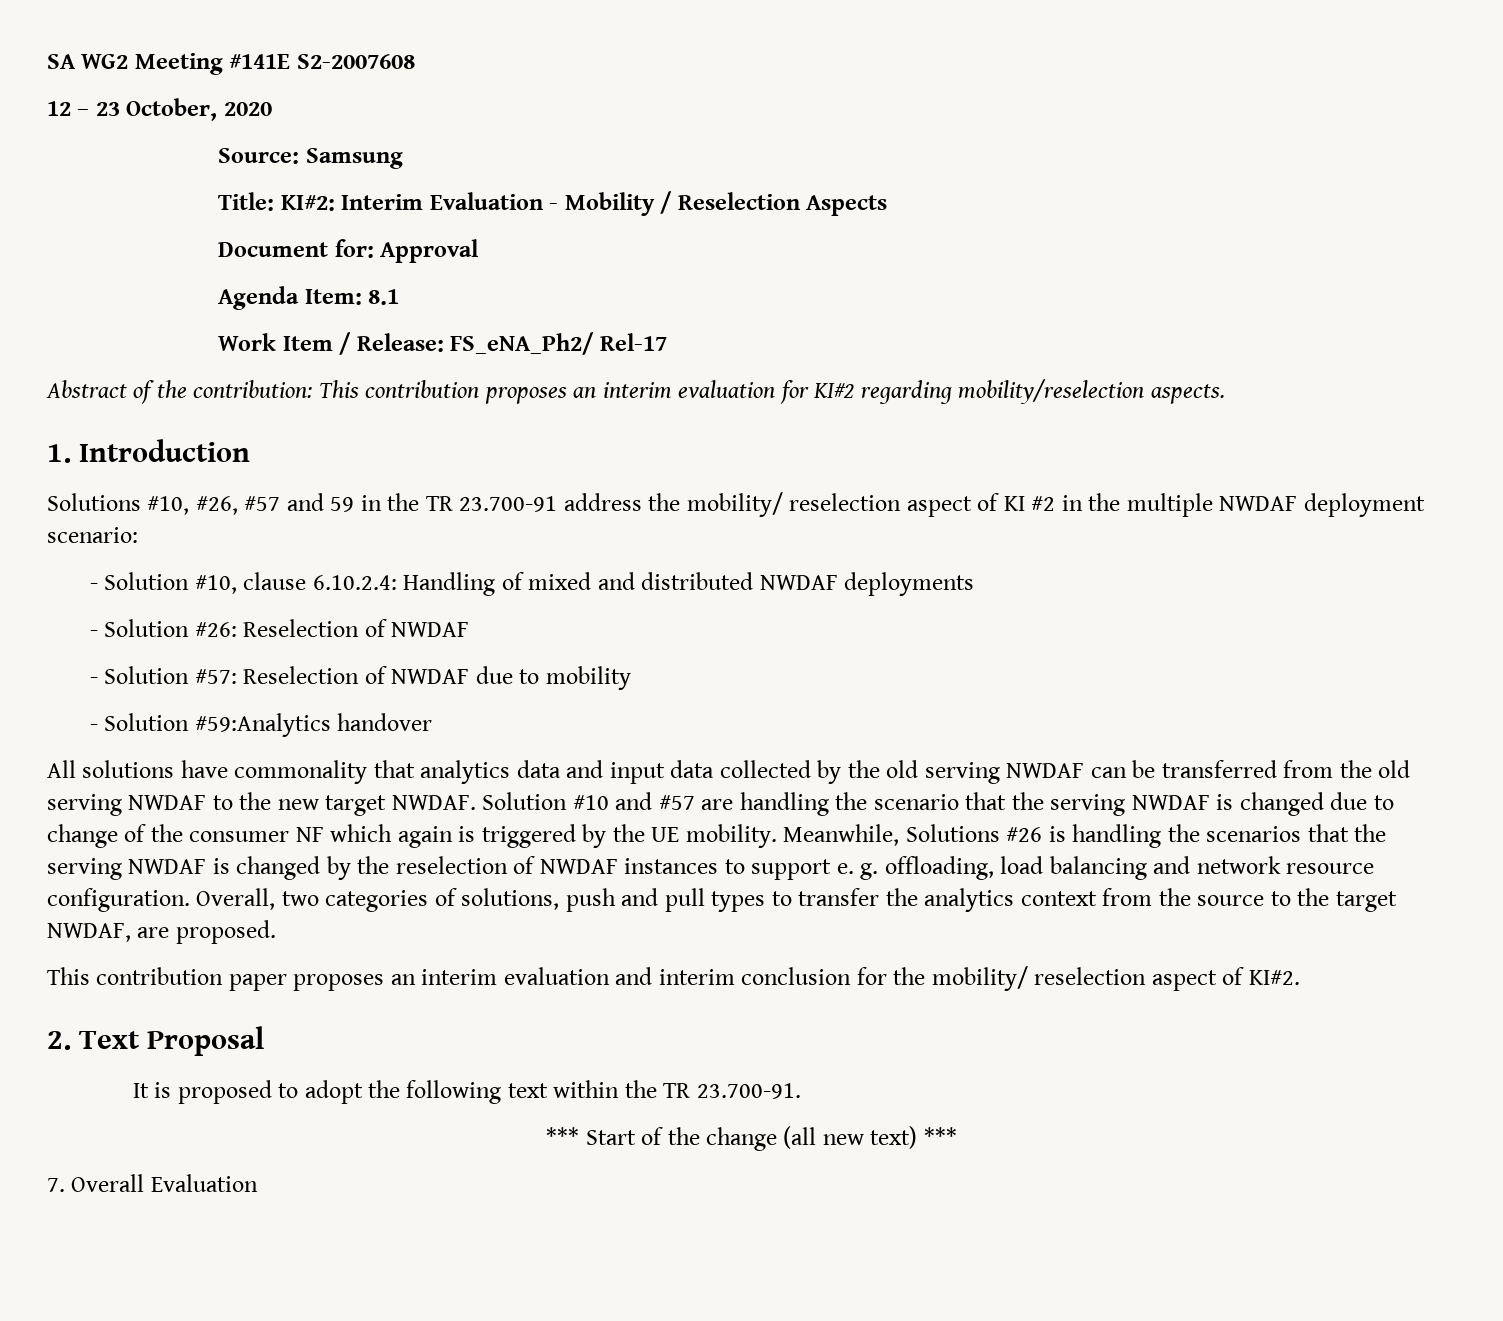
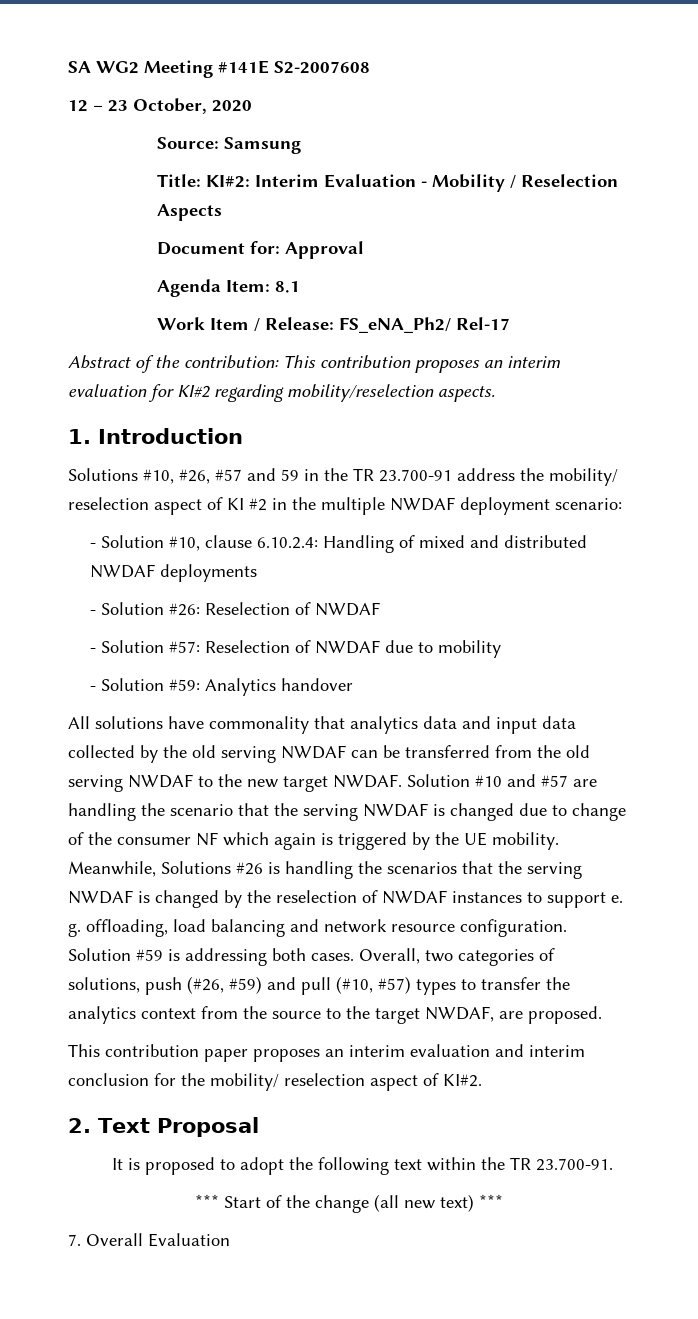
- - Solution #59:Analytics handover
+ - Solution #59: Analytics handover
+ Solution #59 is addressing both cases.
- Overall, two categories of solutions, push and pull types to transfer the analytics context from the source to the target NWDAF, are proposed.
+ Overall, two categories of solutions, push (#26, #59) and pull (#10, #57) types to transfer the analytics context from the source to the target NWDAF, are proposed.

